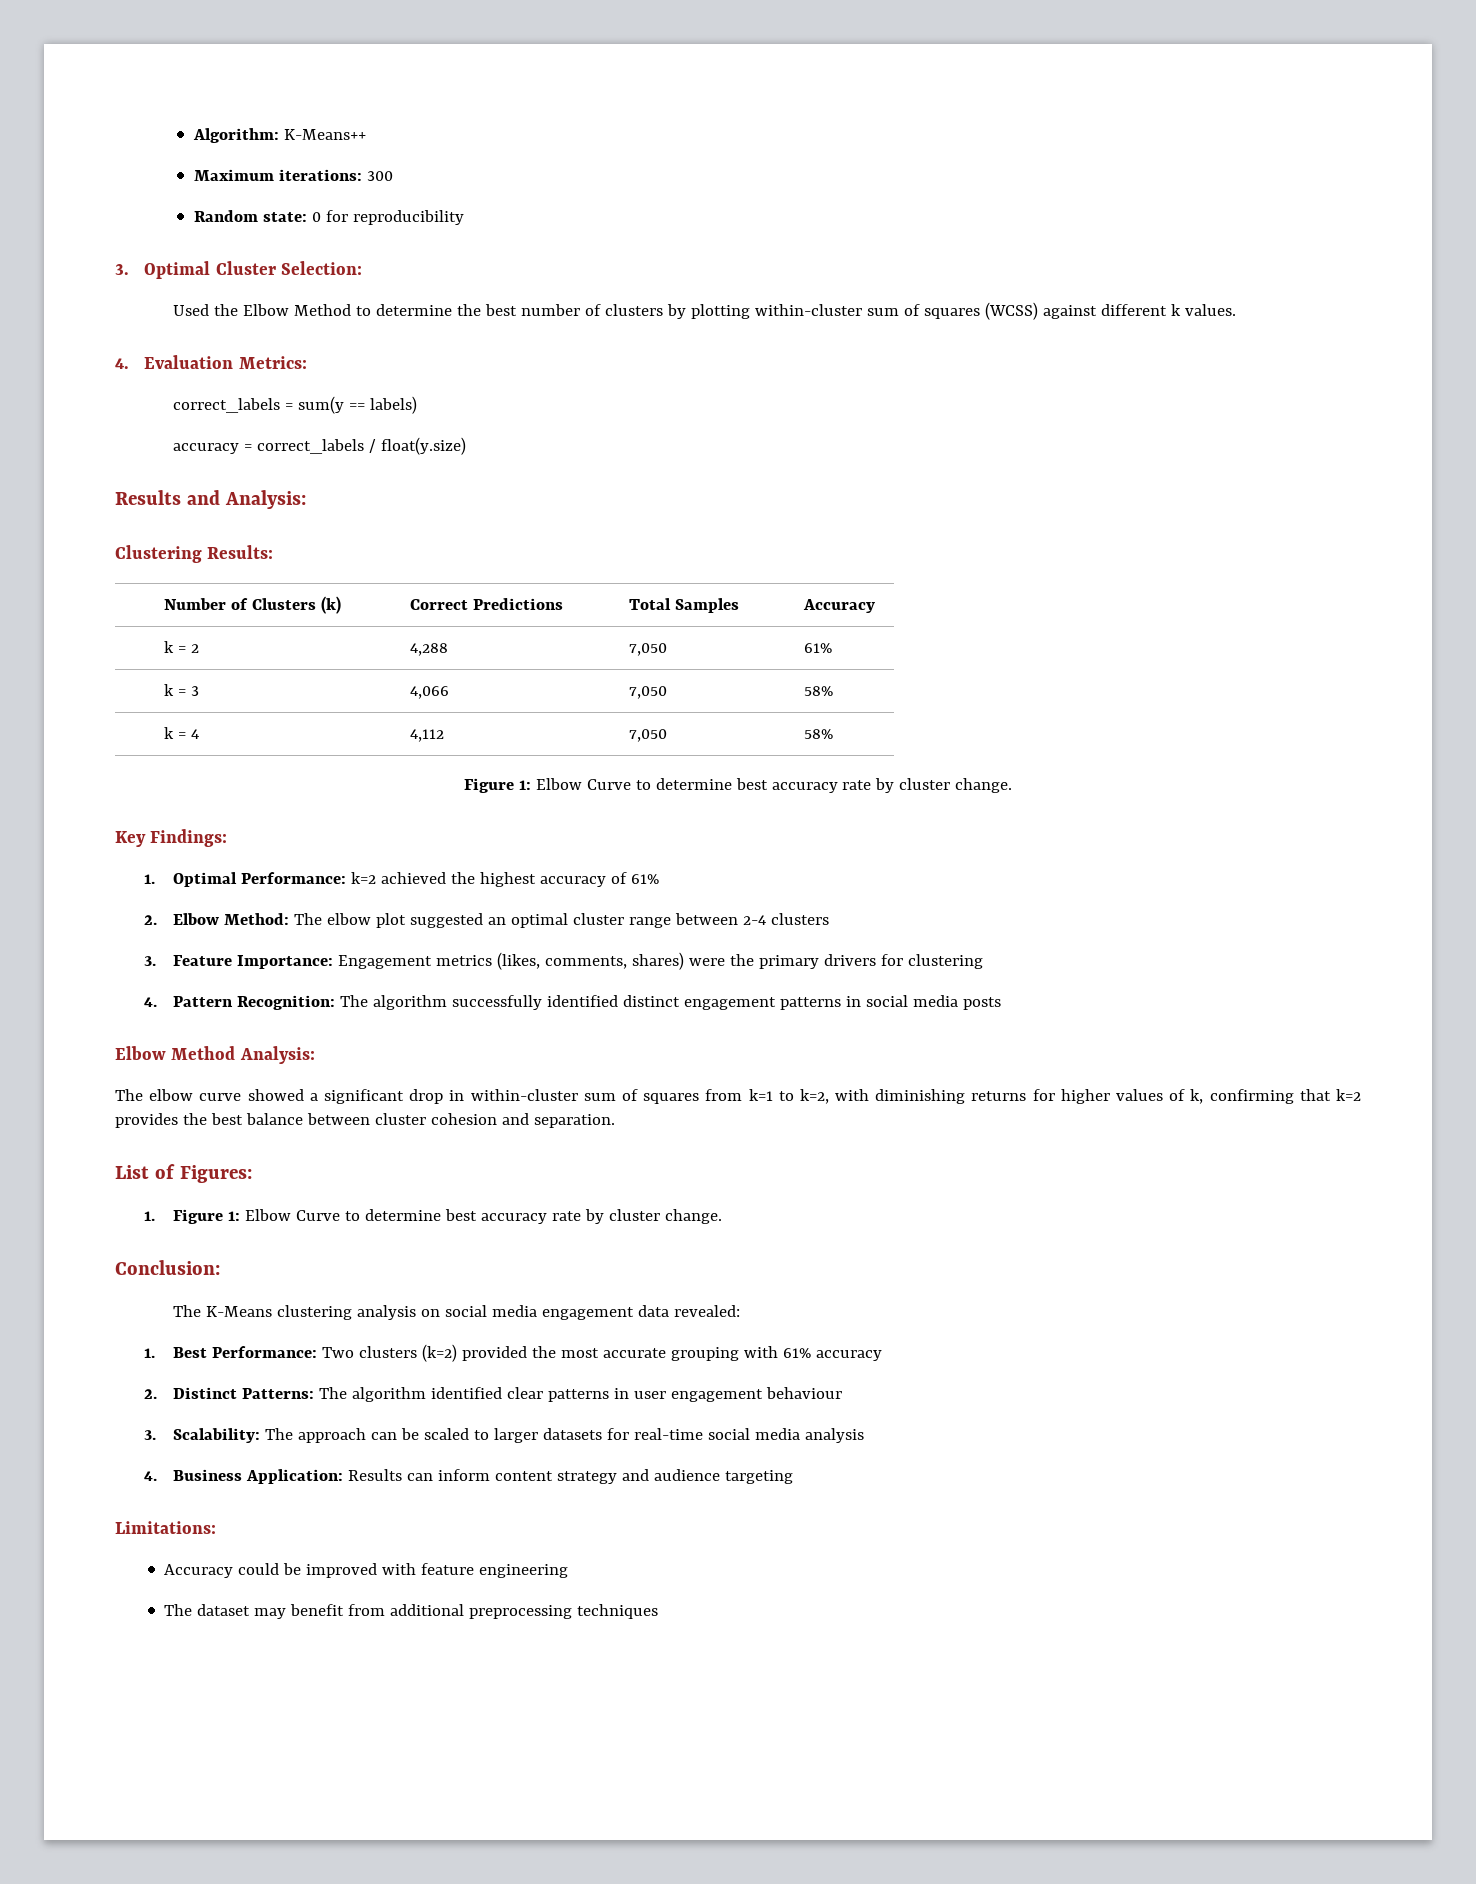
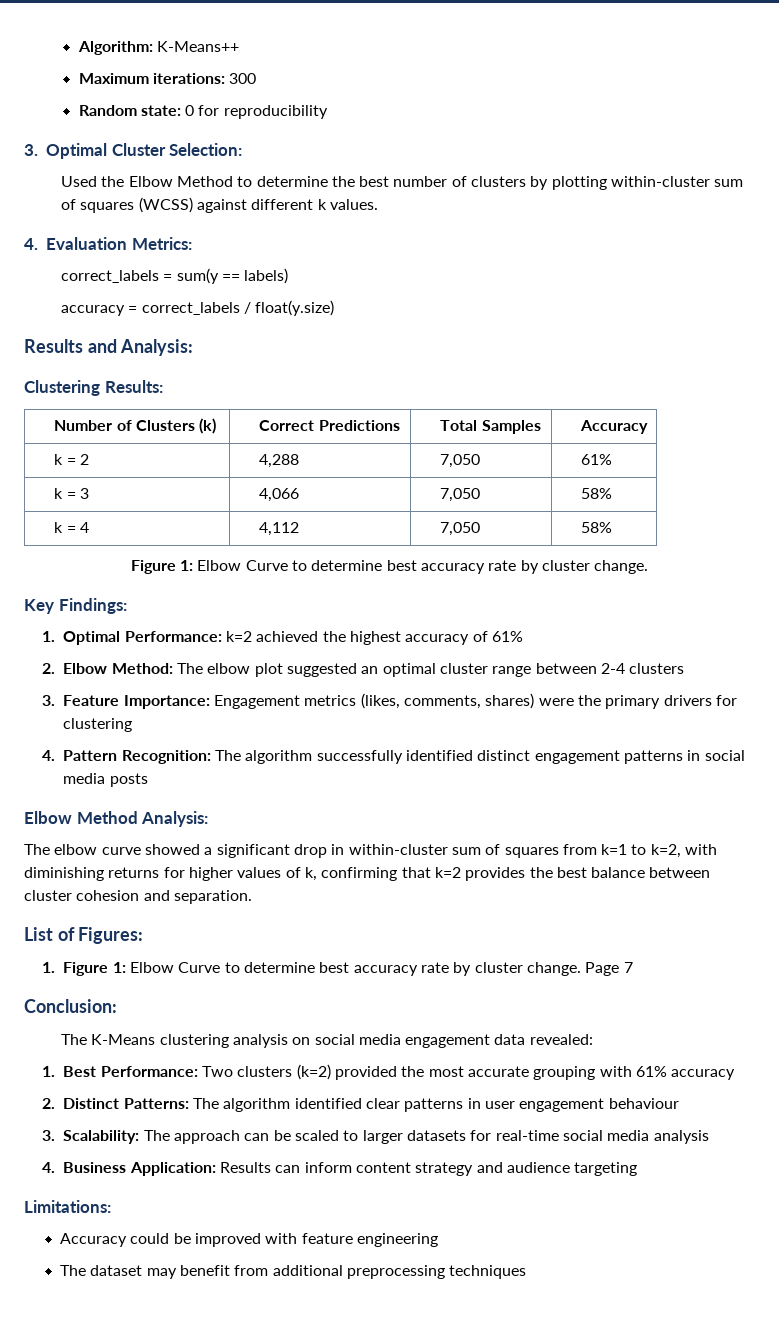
+ Page 7

